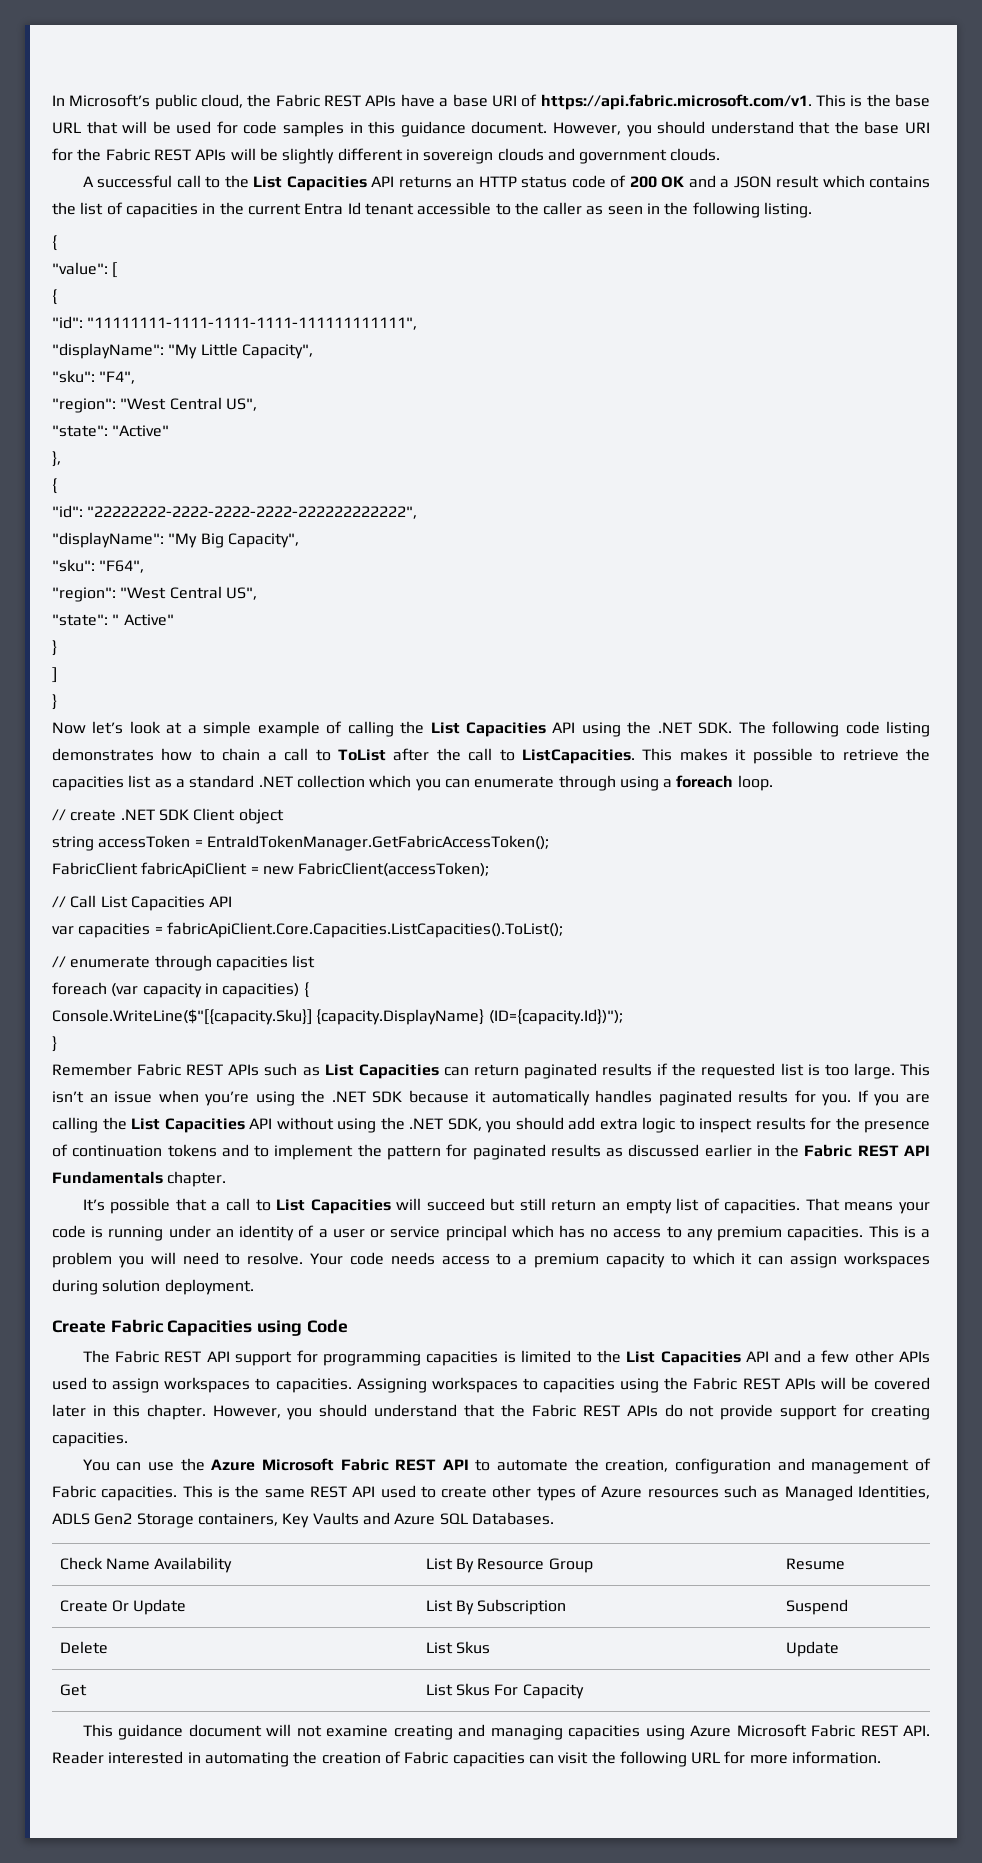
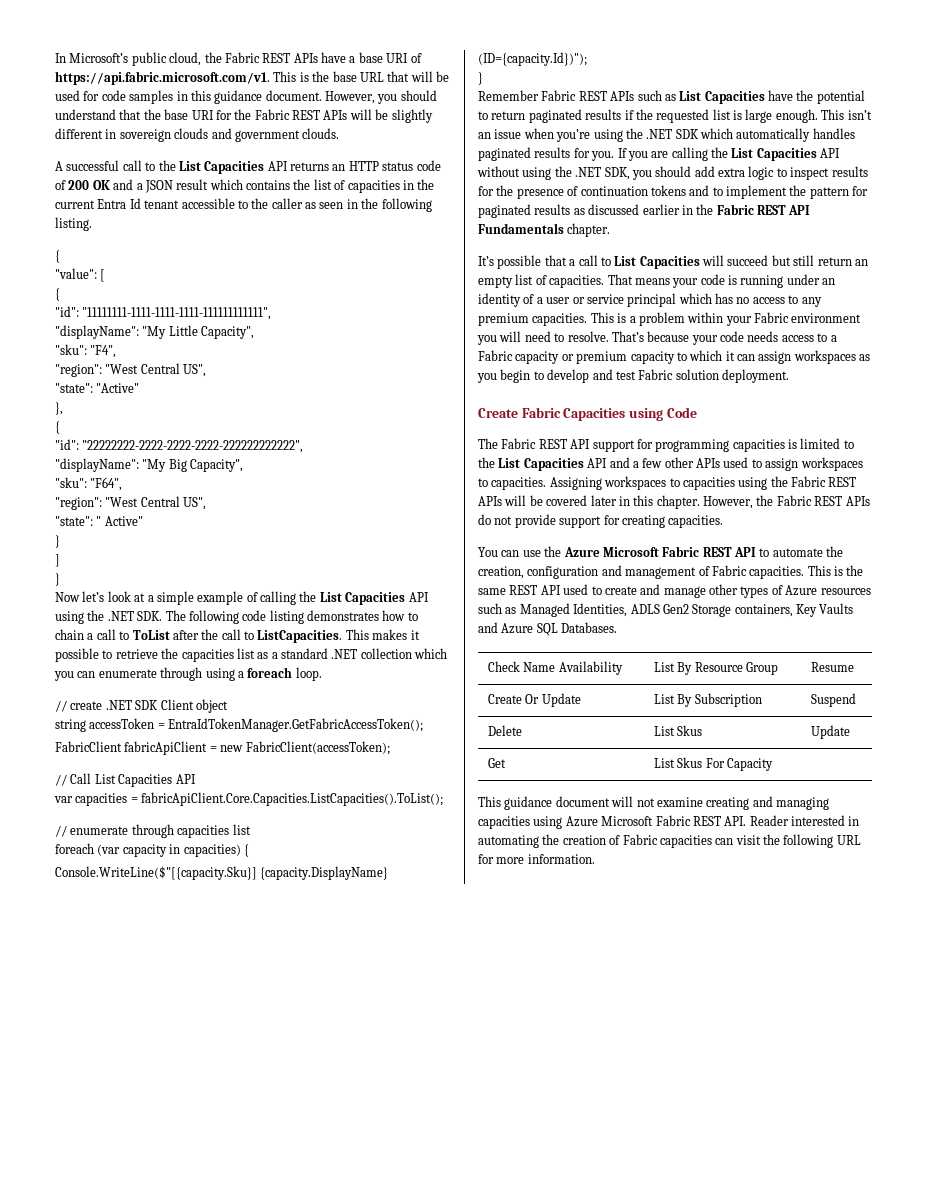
- Remember Fabric REST APIs such as List Capacities can return paginated results if the requested list is too large.
+ Remember Fabric REST APIs such as List Capacities have the potential to return paginated results if the requested list is large enough.
- This isn’t an issue when you’re using the .NET SDK because it automatically handles paginated results for you.
+ This isn’t an issue when you’re using the .NET SDK which automatically handles paginated results for you.
- This is a problem you will need to resolve.
+ This is a problem within your Fabric environment you will need to resolve.
- Your code needs access to a premium capacity to which it can assign workspaces during solution deployment.
+ That’s because your code needs access to a Fabric capacity or premium capacity to which it can assign workspaces as you begin to develop and test Fabric solution deployment.
- However, you should understand that the Fabric REST APIs do not provide support for creating capacities.
+ However, the Fabric REST APIs do not provide support for creating capacities.
- This is the same REST API used to create other types of Azure resources such as Managed Identities, ADLS Gen2 Storage containers, Key Vaults and Azure SQL Databases.
+ This is the same REST API used to create and manage other types of Azure resources such as Managed Identities, ADLS Gen2 Storage containers, Key Vaults and Azure SQL Databases.

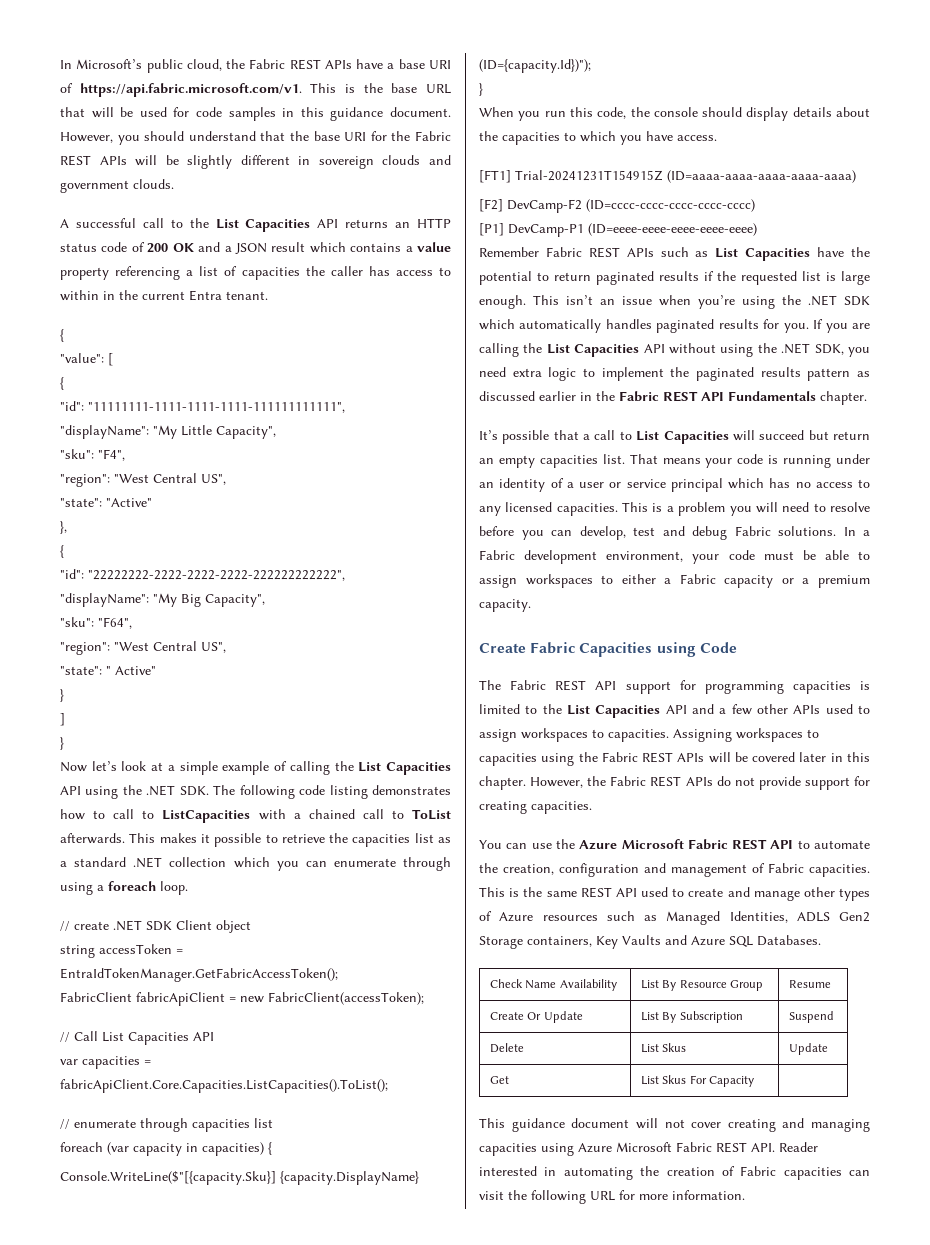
- A successful call to the List Capacities API returns an HTTP status code of 200 OK and a JSON result which contains the list of capacities in the current Entra Id tenant accessible to the caller as seen in the following listing.
+ A successful call to the List Capacities API returns an HTTP status code of 200 OK and a JSON result which contains a value property referencing a list of capacities the caller has access to within in the current Entra tenant.
- Now let’s look at a simple example of calling the List Capacities API using the .NET SDK. The following code listing demonstrates how to chain a call to ToList after the call to ListCapacities.
+ Now let’s look at a simple example of calling the List Capacities API using the .NET SDK. The following code listing demonstrates how to call to ListCapacities with a chained call to ToList afterwards.
+ When you run this code, the console should display details about the capacities to which you have access.
+ [FT1] Trial-20241231T154915Z (ID=aaaa-aaaa-aaaa-aaaa-aaaa)
+ [F2] DevCamp-F2 (ID=cccc-cccc-cccc-cccc-cccc)
+ [P1] DevCamp-P1 (ID=eeee-eeee-eeee-eeee-eeee)
- If you are calling the List Capacities API without using the .NET SDK, you should add extra logic to inspect results for the presence of continuation tokens and to implement the pattern for paginated results as discussed earlier in the Fabric REST API Fundamentals chapter.
+ If you are calling the List Capacities API without using the .NET SDK, you need extra logic to implement the paginated results pattern as discussed earlier in the Fabric REST API Fundamentals chapter.
- It’s possible that a call to List Capacities will succeed but still return an empty list of capacities.
+ It’s possible that a call to List Capacities will succeed but return an empty capacities list.
- That means your code is running under an identity of a user or service principal which has no access to any premium capacities.
+ That means your code is running under an identity of a user or service principal which has no access to any licensed capacities.
- This is a problem within your Fabric environment you will need to resolve. That’s because your code needs access to a Fabric capacity or premium capacity to which it can assign workspaces as you begin to develop and test Fabric solution deployment.
+ This is a problem you will need to resolve before you can develop, test and debug Fabric solutions. In a Fabric development environment, your code must be able to assign workspaces to either a Fabric capacity or a premium capacity.
- This guidance document will not examine creating and managing capacities using Azure Microsoft Fabric REST API. Reader interested in automating the creation of Fabric capacities can visit the following URL for more information.
+ This guidance document will not cover creating and managing capacities using Azure Microsoft Fabric REST API. Reader interested in automating the creation of Fabric capacities can visit the following URL for more information.

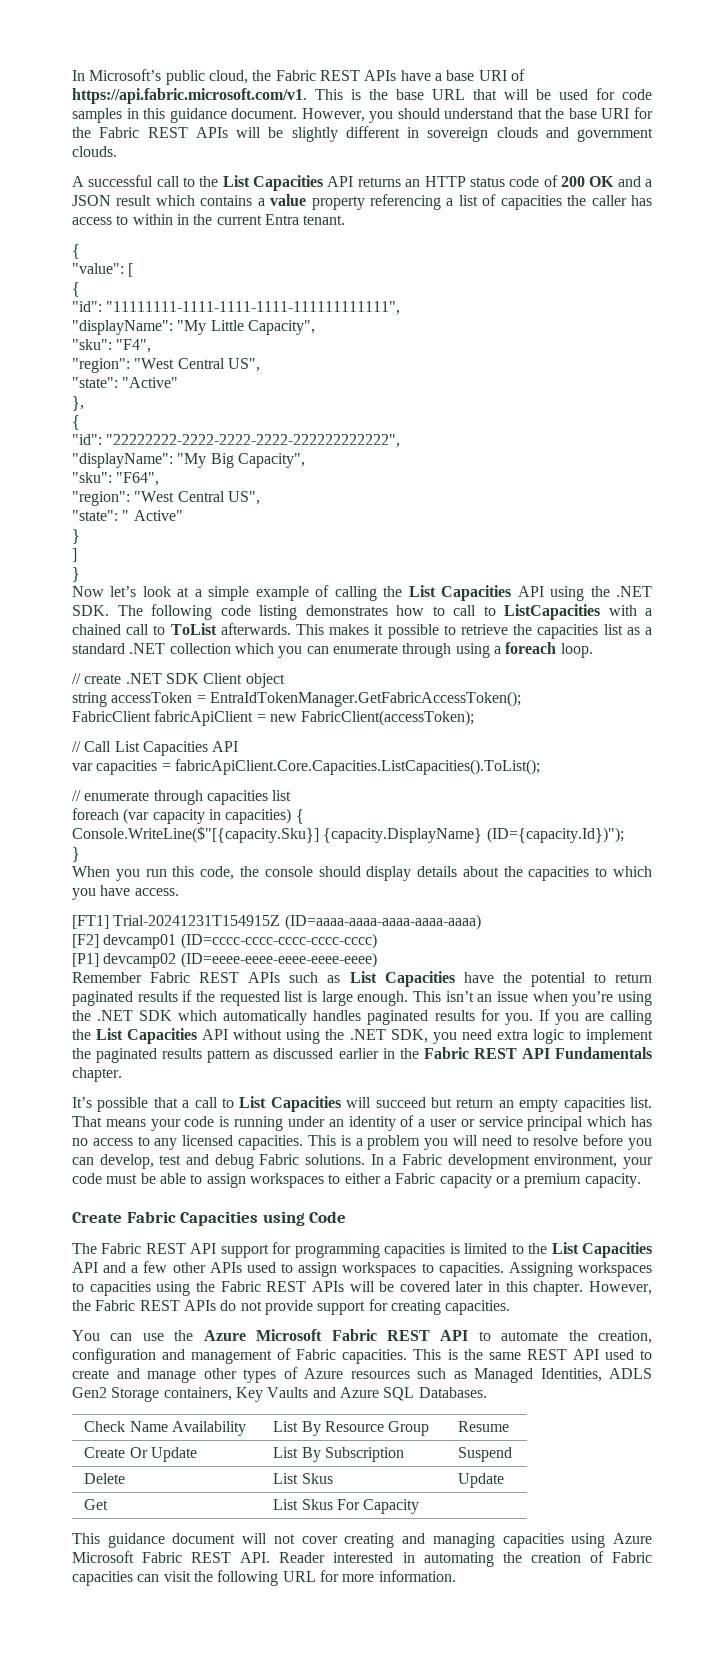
- [F2] DevCamp-F2 (ID=cccc-cccc-cccc-cccc-cccc)
+ [F2] devcamp01 (ID=cccc-cccc-cccc-cccc-cccc)
- [P1] DevCamp-P1 (ID=eeee-eeee-eeee-eeee-eeee)
+ [P1] devcamp02 (ID=eeee-eeee-eeee-eeee-eeee)

